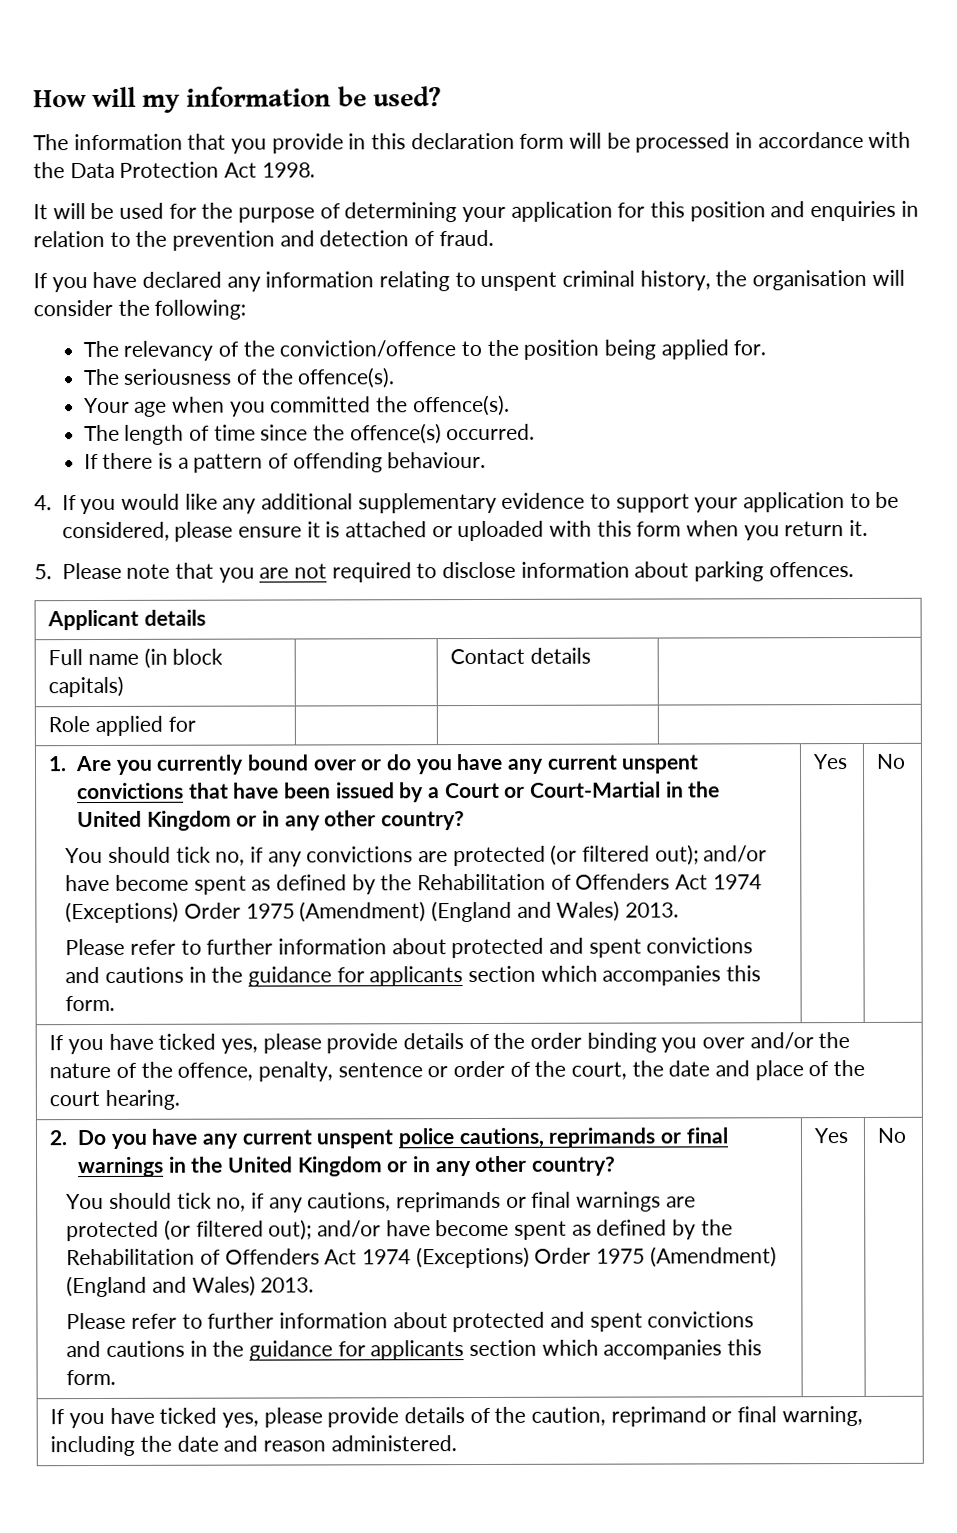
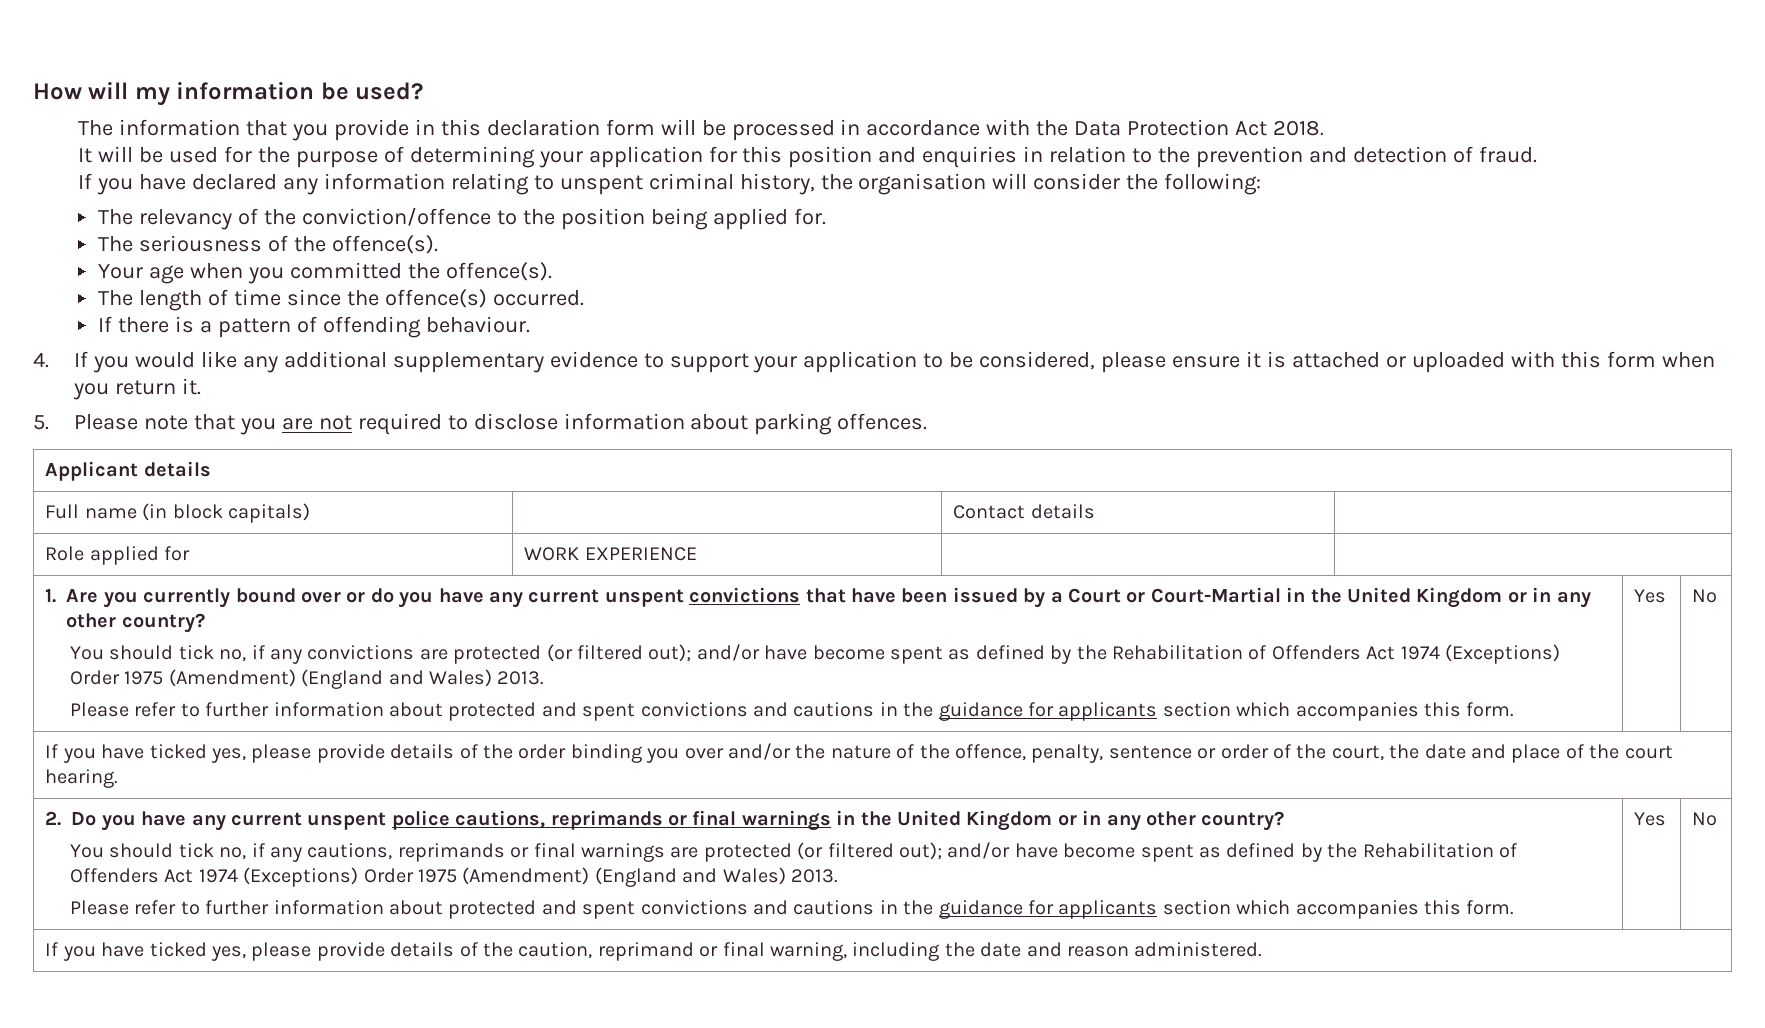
- The information that you provide in this declaration form will be processed in accordance with the Data Protection Act 1998.
+ The information that you provide in this declaration form will be processed in accordance with the Data Protection Act 2018.
- Role applied for | | |
+ Role applied for | WORK EXPERIENCE | |

